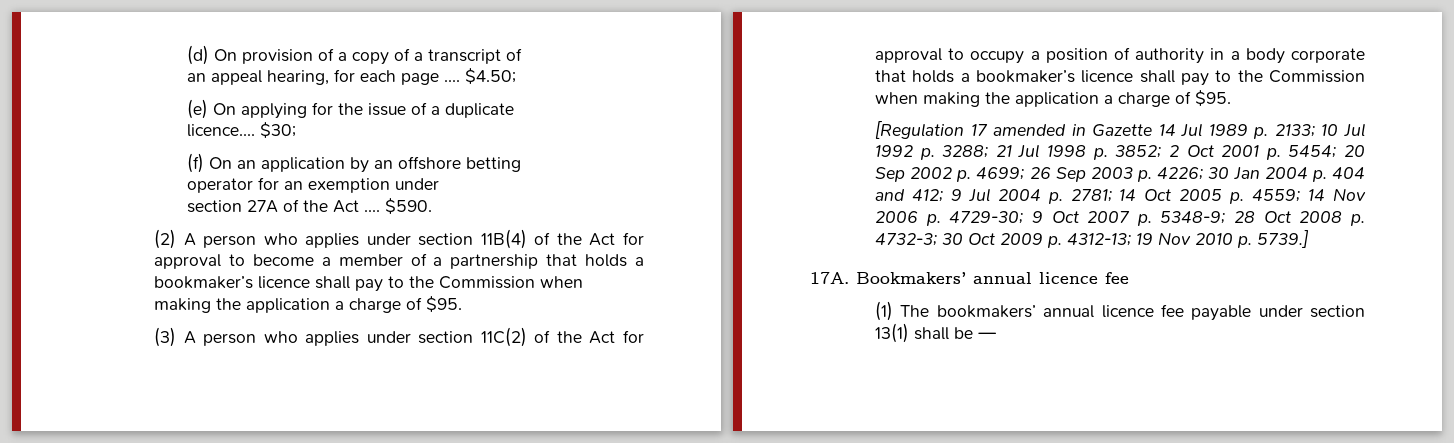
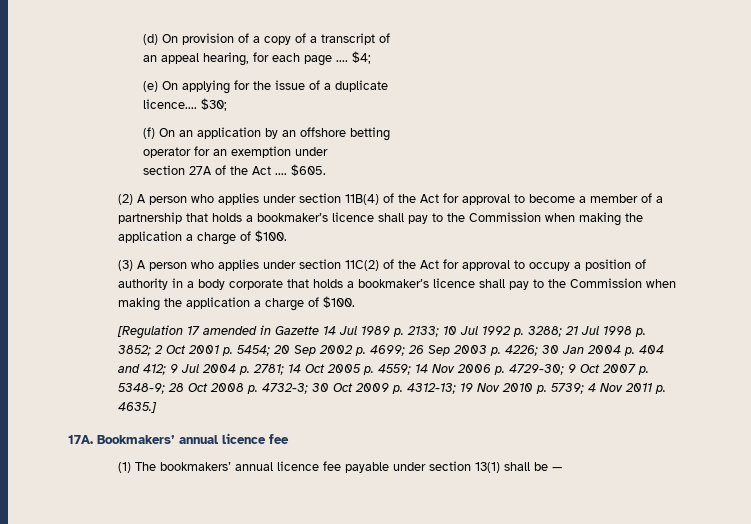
- $4.50;
+ $4;
- $590.
+ $605.
- (2) A person who applies under section 11B(4) of the Act for approval to become a member of a partnership that holds a bookmaker’s licence shall pay to the Commission when making the application a charge of $95.
+ (2) A person who applies under section 11B(4) of the Act for approval to become a member of a partnership that holds a bookmaker’s licence shall pay to the Commission when making the application a charge of $100.
- (3) A person who applies under section 11C(2) of the Act for approval to occupy a position of authority in a body corporate that holds a bookmaker’s licence shall pay to the Commission when making the application a charge of $95.
+ (3) A person who applies under section 11C(2) of the Act for approval to occupy a position of authority in a body corporate that holds a bookmaker’s licence shall pay to the Commission when making the application a charge of $100.
- 19 Nov 2010 p. 5739.]
+ 19 Nov 2010 p. 5739; 4 Nov 2011 p. 4635.]

